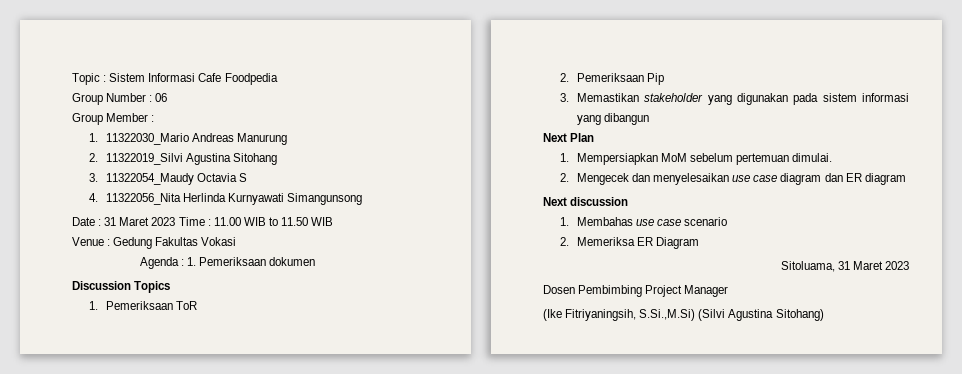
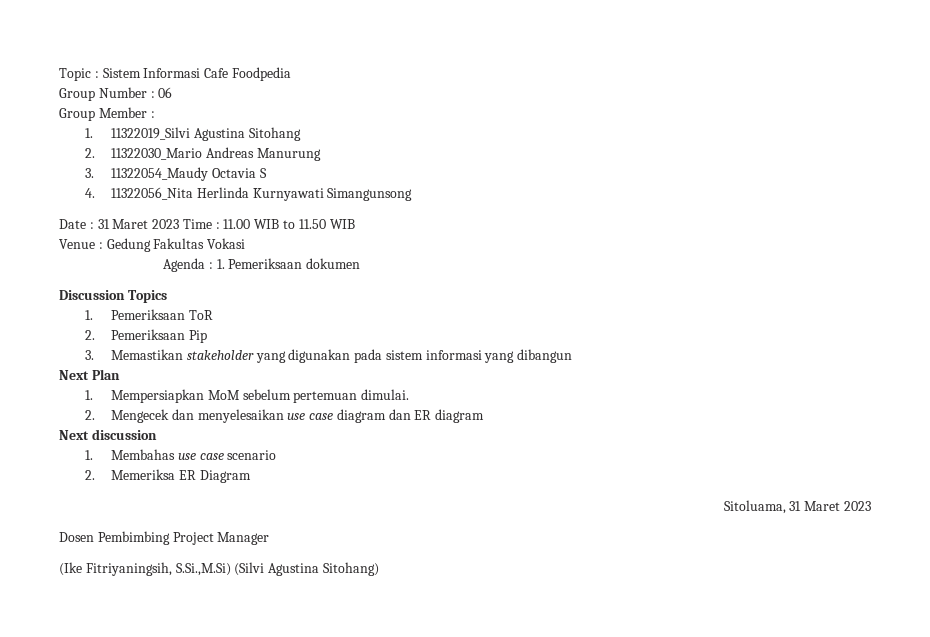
- 1. 11322030_Mario Andreas Manurung
+ 1. 11322019_Silvi Agustina Sitohang
+ 2. 11322030_Mario Andreas Manurung
- 2. 11322019_Silvi Agustina Sitohang

